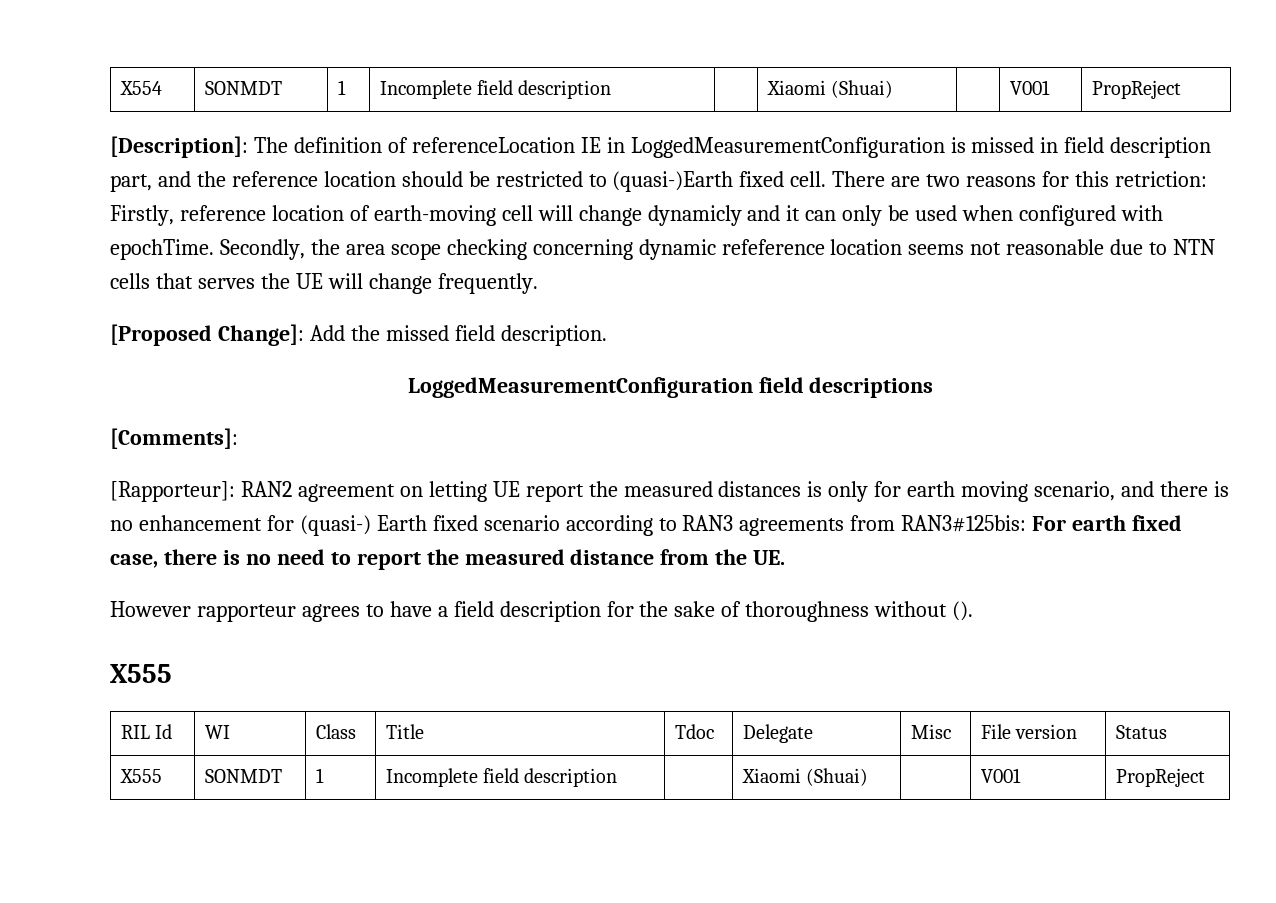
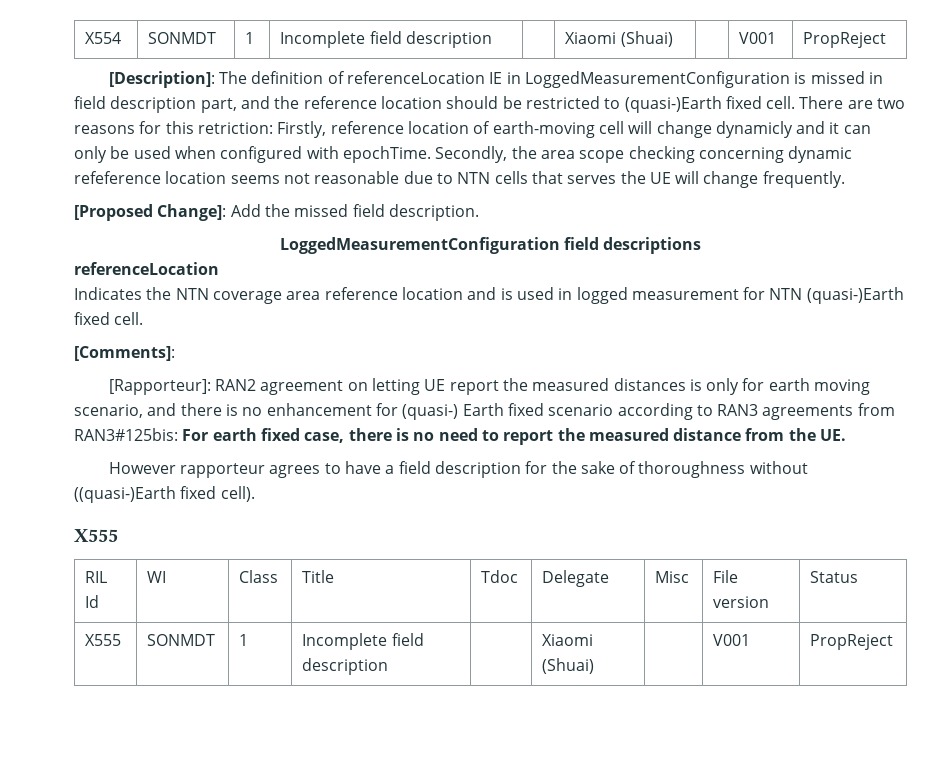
  LoggedMeasurementConfiguration field descriptions
+ referenceLocation
+ Indicates the NTN coverage area reference location and is used in logged measurement for NTN (quasi-)Earth fixed cell.
- However rapporteur agrees to have a field description for the sake of thoroughness without ().
+ However rapporteur agrees to have a field description for the sake of thoroughness without ((quasi-)Earth fixed cell).

